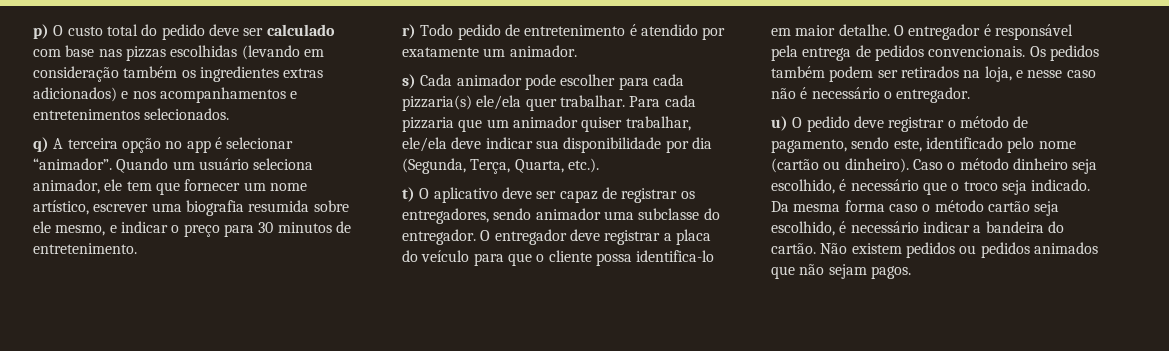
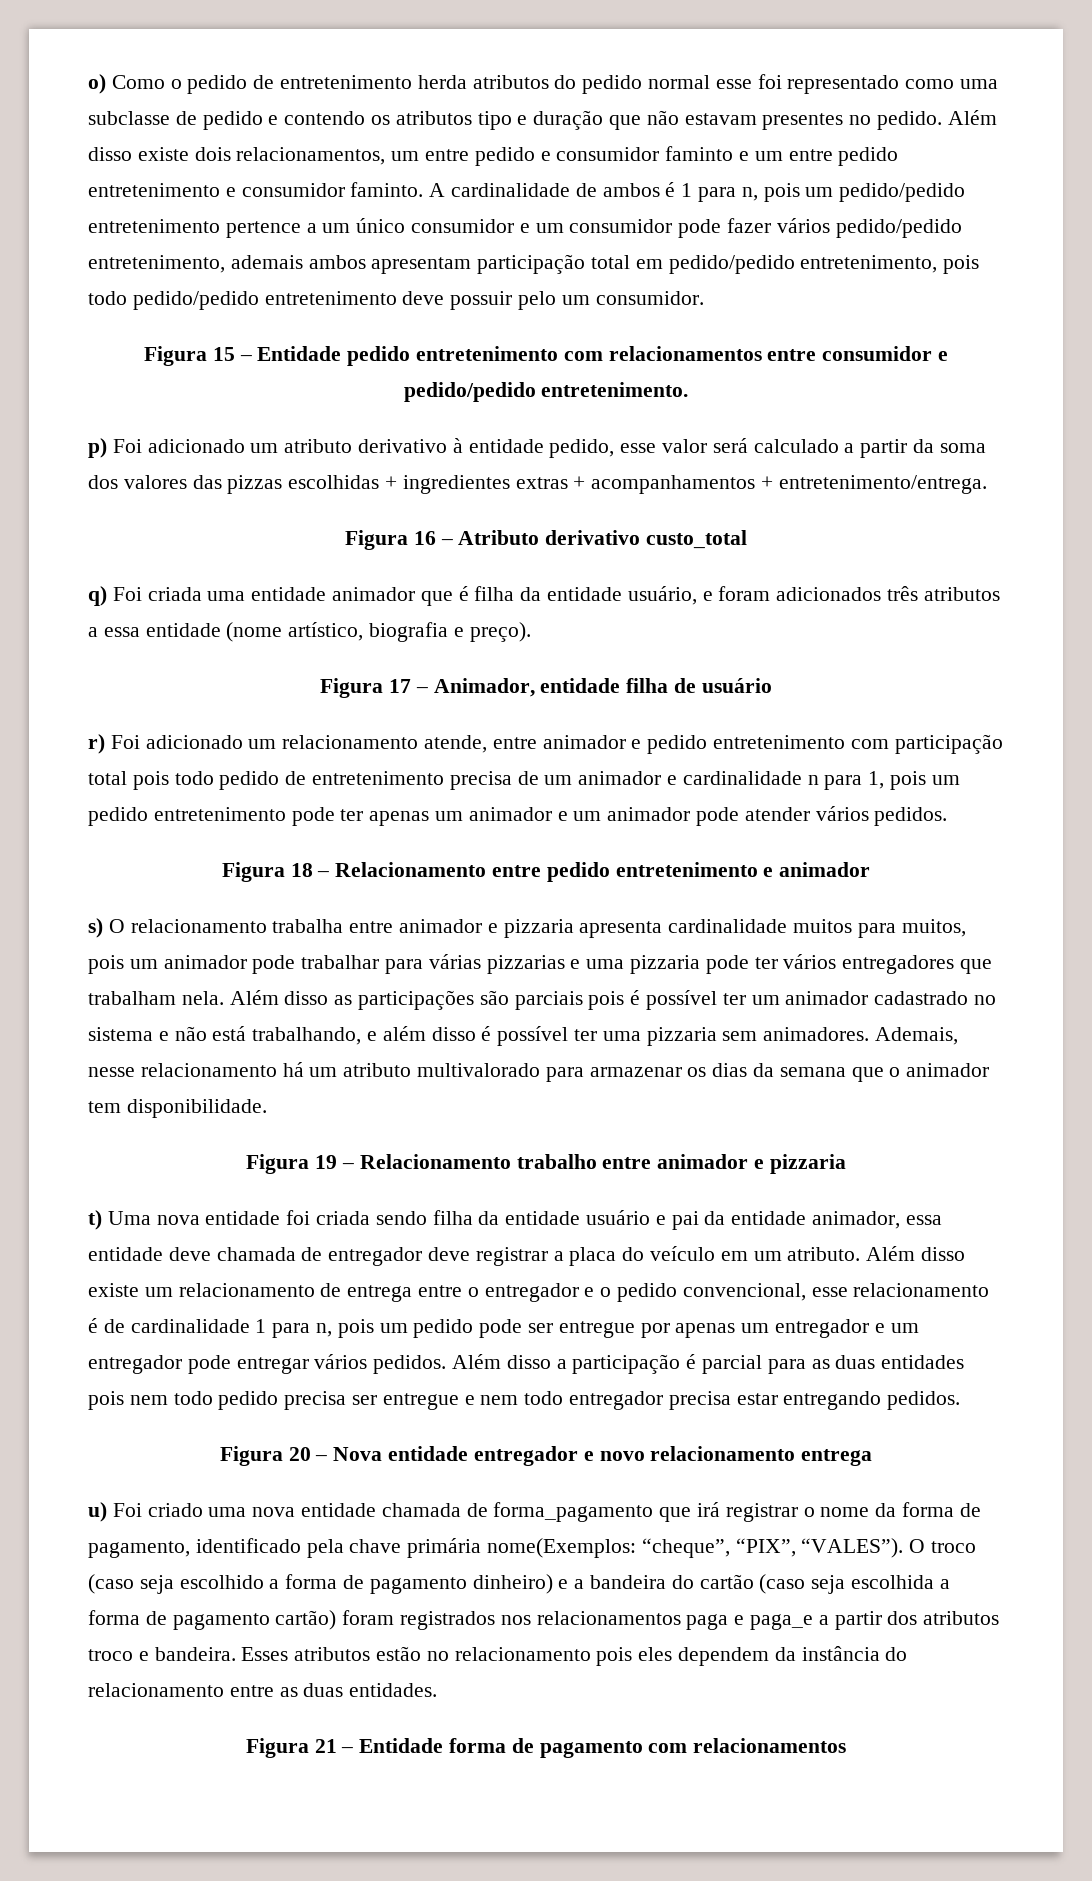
- p) O custo total do pedido deve ser calculado com base nas pizzas escolhidas (levando em consideração também os ingredientes extras adicionados) e nos acompanhamentos e entretenimentos selecionados.
- q) A terceira opção no app é selecionar “animador”. Quando um usuário seleciona animador, ele tem que fornecer um nome artístico, escrever uma biografia resumida sobre ele mesmo, e indicar o preço para 30 minutos de entretenimento.
- r) Todo pedido de entretenimento é atendido por exatamente um animador.
- s) Cada animador pode escolher para cada pizzaria(s) ele/ela quer trabalhar. Para cada pizzaria que um animador quiser trabalhar, ele/ela deve indicar sua disponibilidade por dia (Segunda, Terça, Quarta, etc.).
- t) O aplicativo deve ser capaz de registrar os entregadores, sendo animador uma subclasse do entregador. O entregador deve registrar a placa do veículo para que o cliente possa identifica-lo em maior detalhe. O entregador é responsável pela entrega de pedidos convencionais. Os pedidos também podem ser retirados na loja, e nesse caso não é necessário o entregador.
- u) O pedido deve registrar o método de pagamento, sendo este, identificado pelo nome (cartão ou dinheiro). Caso o método dinheiro seja escolhido, é necessário que o troco seja indicado. Da mesma forma caso o método cartão seja escolhido, é necessário indicar a bandeira do cartão. Não existem pedidos ou pedidos animados que não sejam pagos.
+ o) Como o pedido de entretenimento herda atributos do pedido normal esse foi representado como uma subclasse de pedido e contendo os atributos tipo e duração que não estavam presentes no pedido. Além disso existe dois relacionamentos, um entre pedido e consumidor faminto e um entre pedido entretenimento e consumidor faminto. A cardinalidade de ambos é 1 para n, pois um pedido/pedido entretenimento pertence a um único consumidor e um consumidor pode fazer vários pedido/pedido entretenimento, ademais ambos apresentam participação total em pedido/pedido entretenimento, pois todo pedido/pedido entretenimento deve possuir pelo um consumidor.
+ Figura 15 – Entidade pedido entretenimento com relacionamentos entre consumidor e pedido/pedido entretenimento.
+ p) Foi adicionado um atributo derivativo à entidade pedido, esse valor será calculado a partir da soma dos valores das pizzas escolhidas + ingredientes extras + acompanhamentos + entretenimento/entrega.
+ Figura 16 – Atributo derivativo custo_total
+ q) Foi criada uma entidade animador que é filha da entidade usuário, e foram adicionados três atributos a essa entidade (nome artístico, biografia e preço).
+ Figura 17 – Animador, entidade filha de usuário
+ r) Foi adicionado um relacionamento atende, entre animador e pedido entretenimento com participação total pois todo pedido de entretenimento precisa de um animador e cardinalidade n para 1, pois um pedido entretenimento pode ter apenas um animador e um animador pode atender vários pedidos.
+ Figura 18 – Relacionamento entre pedido entretenimento e animador
+ s) O relacionamento trabalha entre animador e pizzaria apresenta cardinalidade muitos para muitos, pois um animador pode trabalhar para várias pizzarias e uma pizzaria pode ter vários entregadores que trabalham nela. Além disso as participações são parciais pois é possível ter um animador cadastrado no sistema e não está trabalhando, e além disso é possível ter uma pizzaria sem animadores. Ademais, nesse relacionamento há um atributo multivalorado para armazenar os dias da semana que o animador tem disponibilidade.
+ Figura 19 – Relacionamento trabalho entre animador e pizzaria
+ t) Uma nova entidade foi criada sendo filha da entidade usuário e pai da entidade animador, essa entidade deve chamada de entregador deve registrar a placa do veículo em um atributo. Além disso existe um relacionamento de entrega entre o entregador e o pedido convencional, esse relacionamento é de cardinalidade 1 para n, pois um pedido pode ser entregue por apenas um entregador e um entregador pode entregar vários pedidos. Além disso a participação é parcial para as duas entidades pois nem todo pedido precisa ser entregue e nem todo entregador precisa estar entregando pedidos.
+ Figura 20 – Nova entidade entregador e novo relacionamento entrega
+ u) Foi criado uma nova entidade chamada de forma_pagamento que irá registrar o nome da forma de pagamento, identificado pela chave primária nome(Exemplos: “cheque”, “PIX”, “VALES”). O troco (caso seja escolhido a forma de pagamento dinheiro) e a bandeira do cartão (caso seja escolhida a forma de pagamento cartão) foram registrados nos relacionamentos paga e paga_e a partir dos atributos troco e bandeira. Esses atributos estão no relacionamento pois eles dependem da instância do relacionamento entre as duas entidades.
+ Figura 21 – Entidade forma de pagamento com relacionamentos

